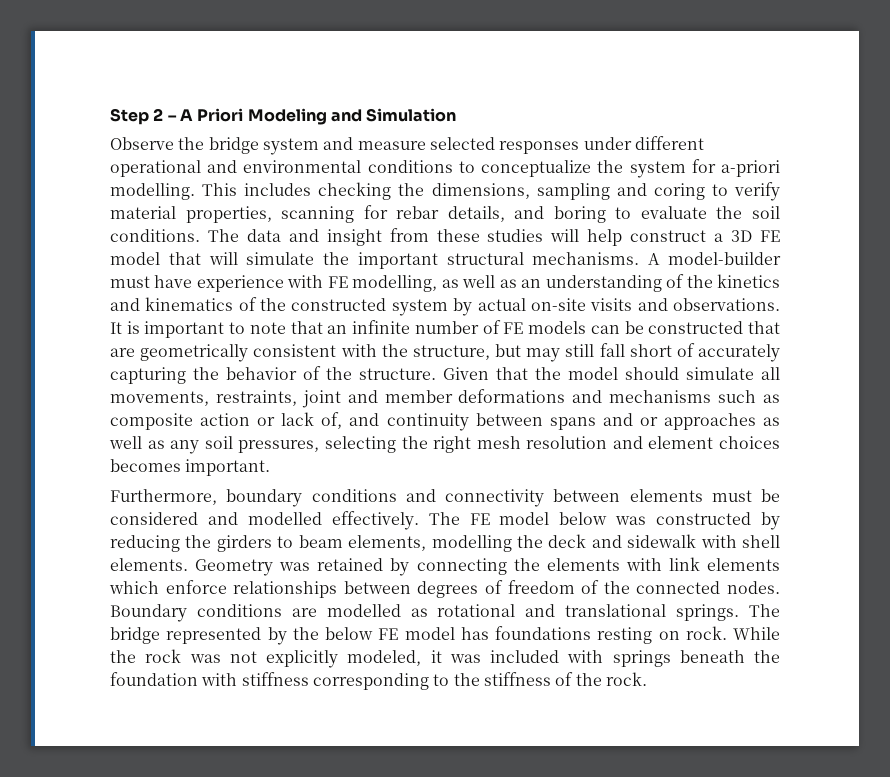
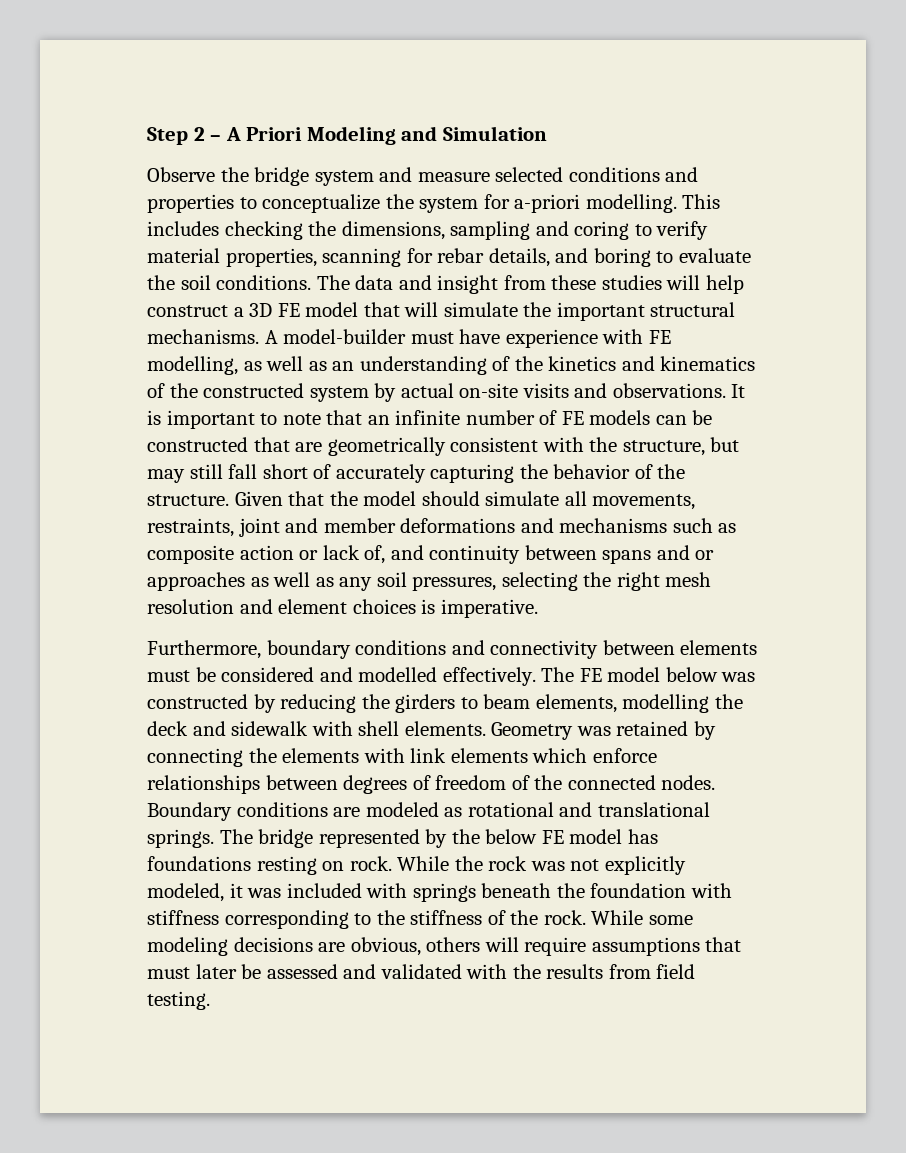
- Observe the bridge system and measure selected responses under different operational and environmental conditions to conceptualize the system for a-priori modelling.
+ Observe the bridge system and measure selected conditions and properties to conceptualize the system for a-priori modelling.
- Given that the model should simulate all movements, restraints, joint and member deformations and mechanisms such as composite action or lack of, and continuity between spans and or approaches as well as any soil pressures, selecting the right mesh resolution and element choices becomes important.
+ Given that the model should simulate all movements, restraints, joint and member deformations and mechanisms such as composite action or lack of, and continuity between spans and or approaches as well as any soil pressures, selecting the right mesh resolution and element choices is imperative.
- Boundary conditions are modelled as rotational and translational springs.
+ Boundary conditions are modeled as rotational and translational springs.
+ While some modeling decisions are obvious, others will require assumptions that must later be assessed and validated with the results from field testing.

